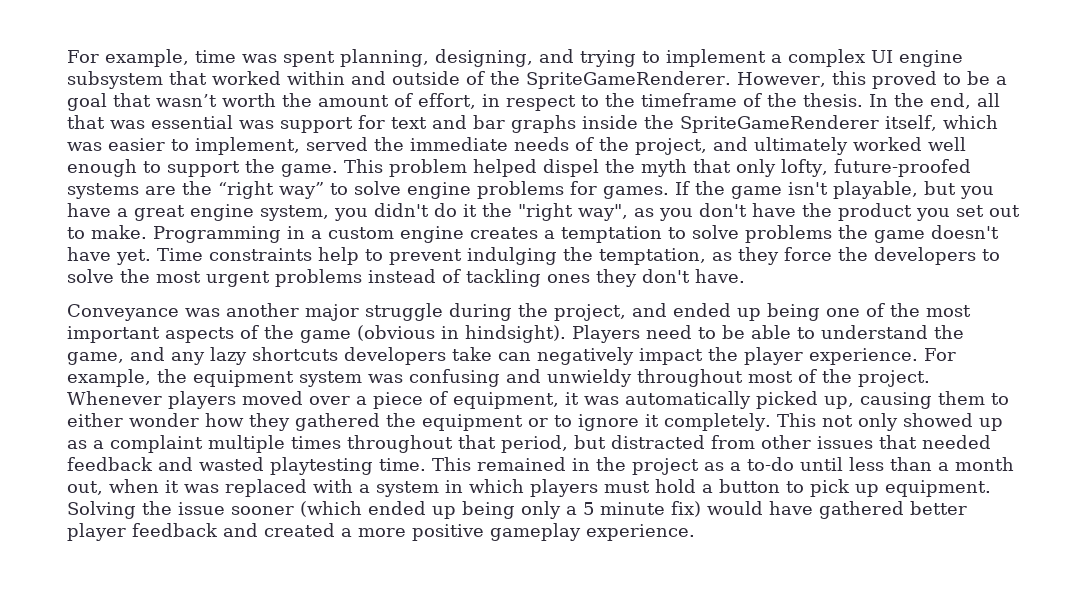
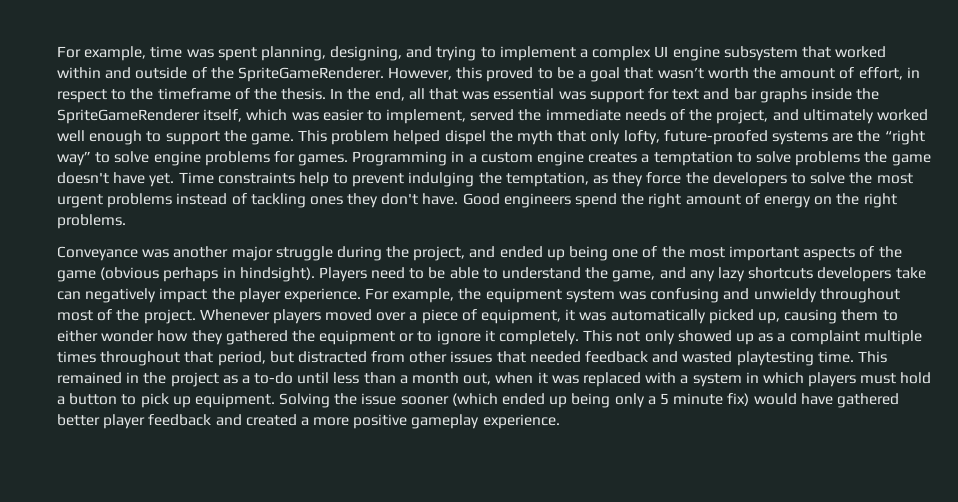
- If the game isn't playable, but you have a great engine system, you didn't do it the "right way", as you don't have the product you set out to make.
+ Good engineers spend the right amount of energy on the right problems.
- Conveyance was another major struggle during the project, and ended up being one of the most important aspects of the game (obvious in hindsight).
+ Conveyance was another major struggle during the project, and ended up being one of the most important aspects of the game (obvious perhaps in hindsight).

